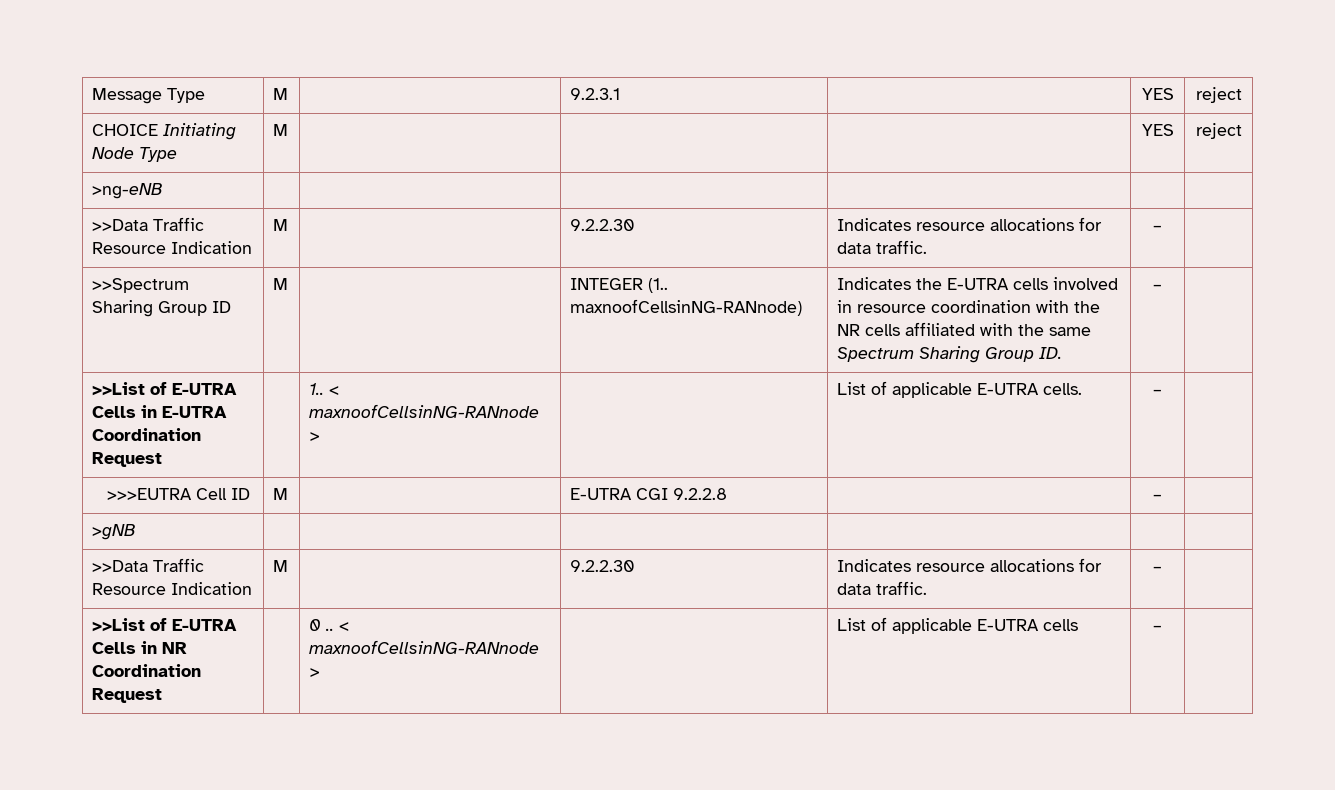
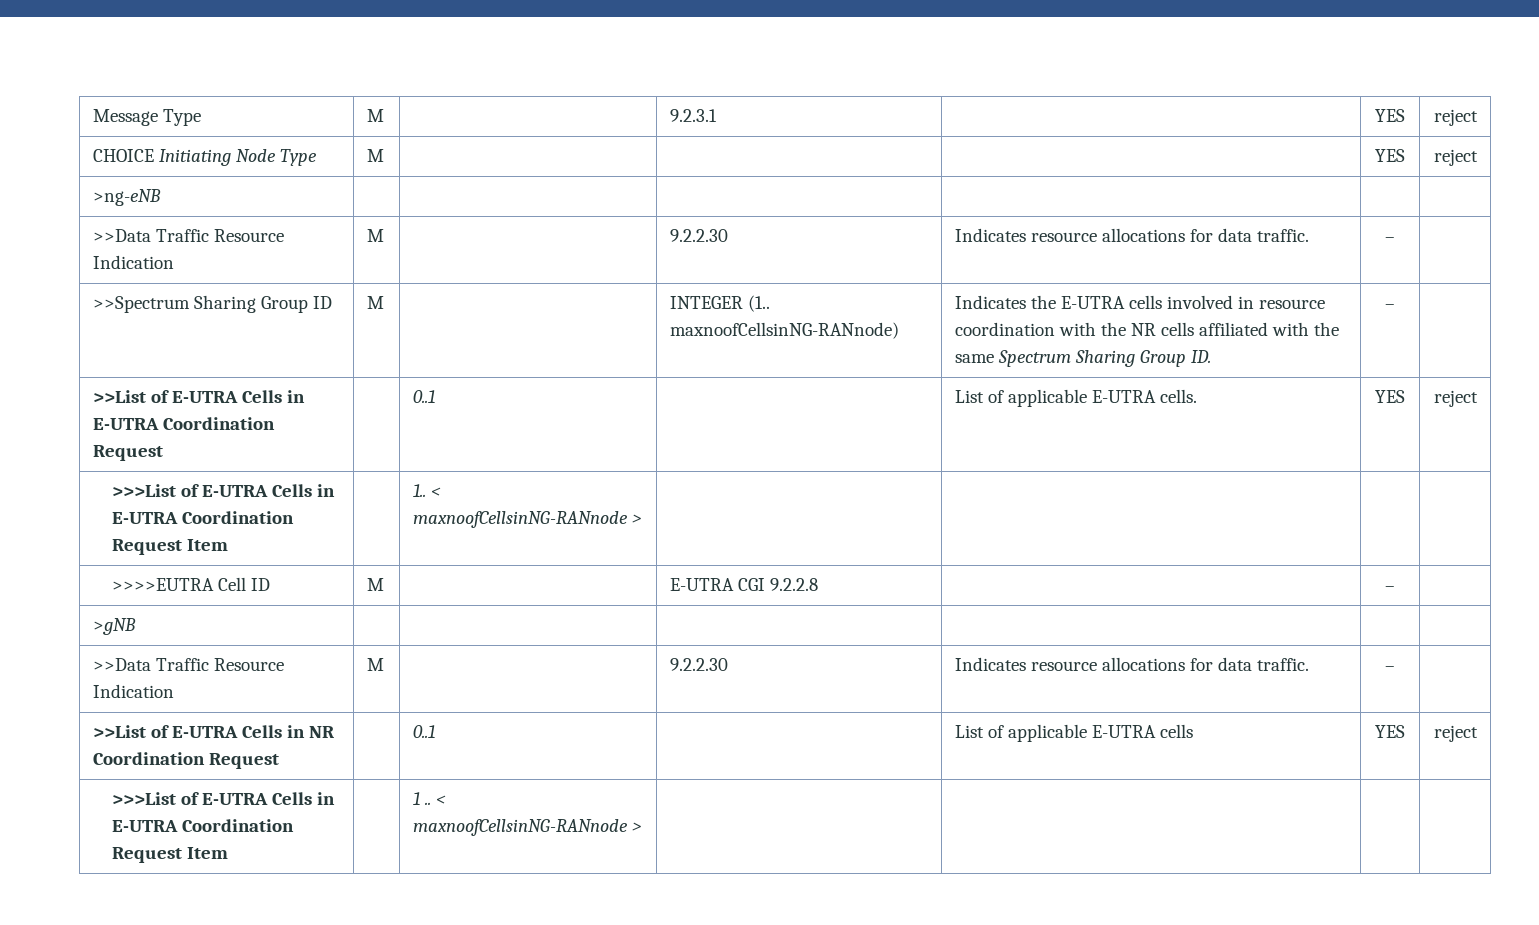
- >>List of E-UTRA Cells in E-UTRA Coordination Request | | 1.. < maxnoofCellsinNG-RANnode > | | List of applicable E-UTRA cells. | – |
- >>>EUTRA Cell ID | M | | E-UTRA CGI 9.2.2.8 | | – |
+ >>List of E-UTRA Cells in E-UTRA Coordination Request | | 0..1 | | List of applicable E-UTRA cells. | YES | reject
+ >>>List of E-UTRA Cells in E-UTRA Coordination Request Item | | 1.. < maxnoofCellsinNG-RANnode > | | | |
+ >>>>EUTRA Cell ID | M | | E-UTRA CGI 9.2.2.8 | | – |
- >>List of E-UTRA Cells in NR Coordination Request | | 0 .. < maxnoofCellsinNG-RANnode > | | List of applicable E-UTRA cells | – |
+ >>List of E-UTRA Cells in NR Coordination Request | | 0..1 | | List of applicable E-UTRA cells | YES | reject
+ >>>List of E-UTRA Cells in E-UTRA Coordination Request Item | | 1 .. < maxnoofCellsinNG-RANnode > | | | |

